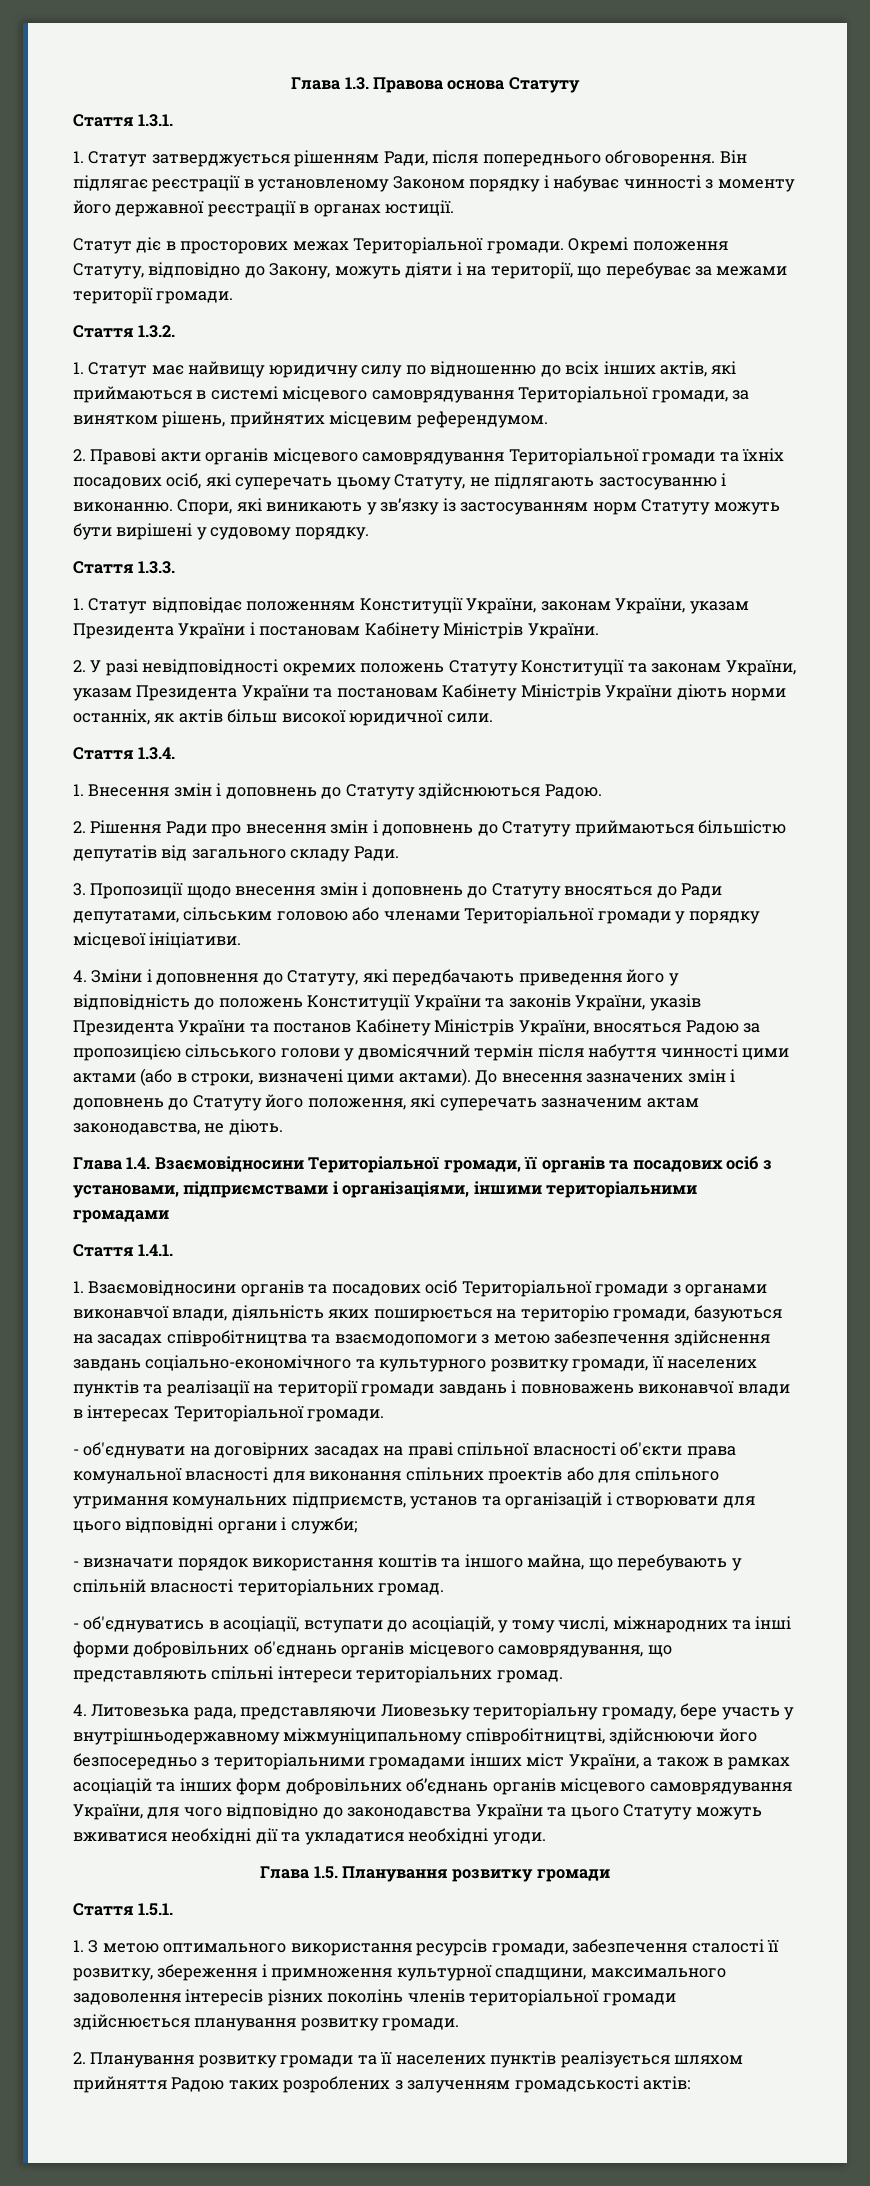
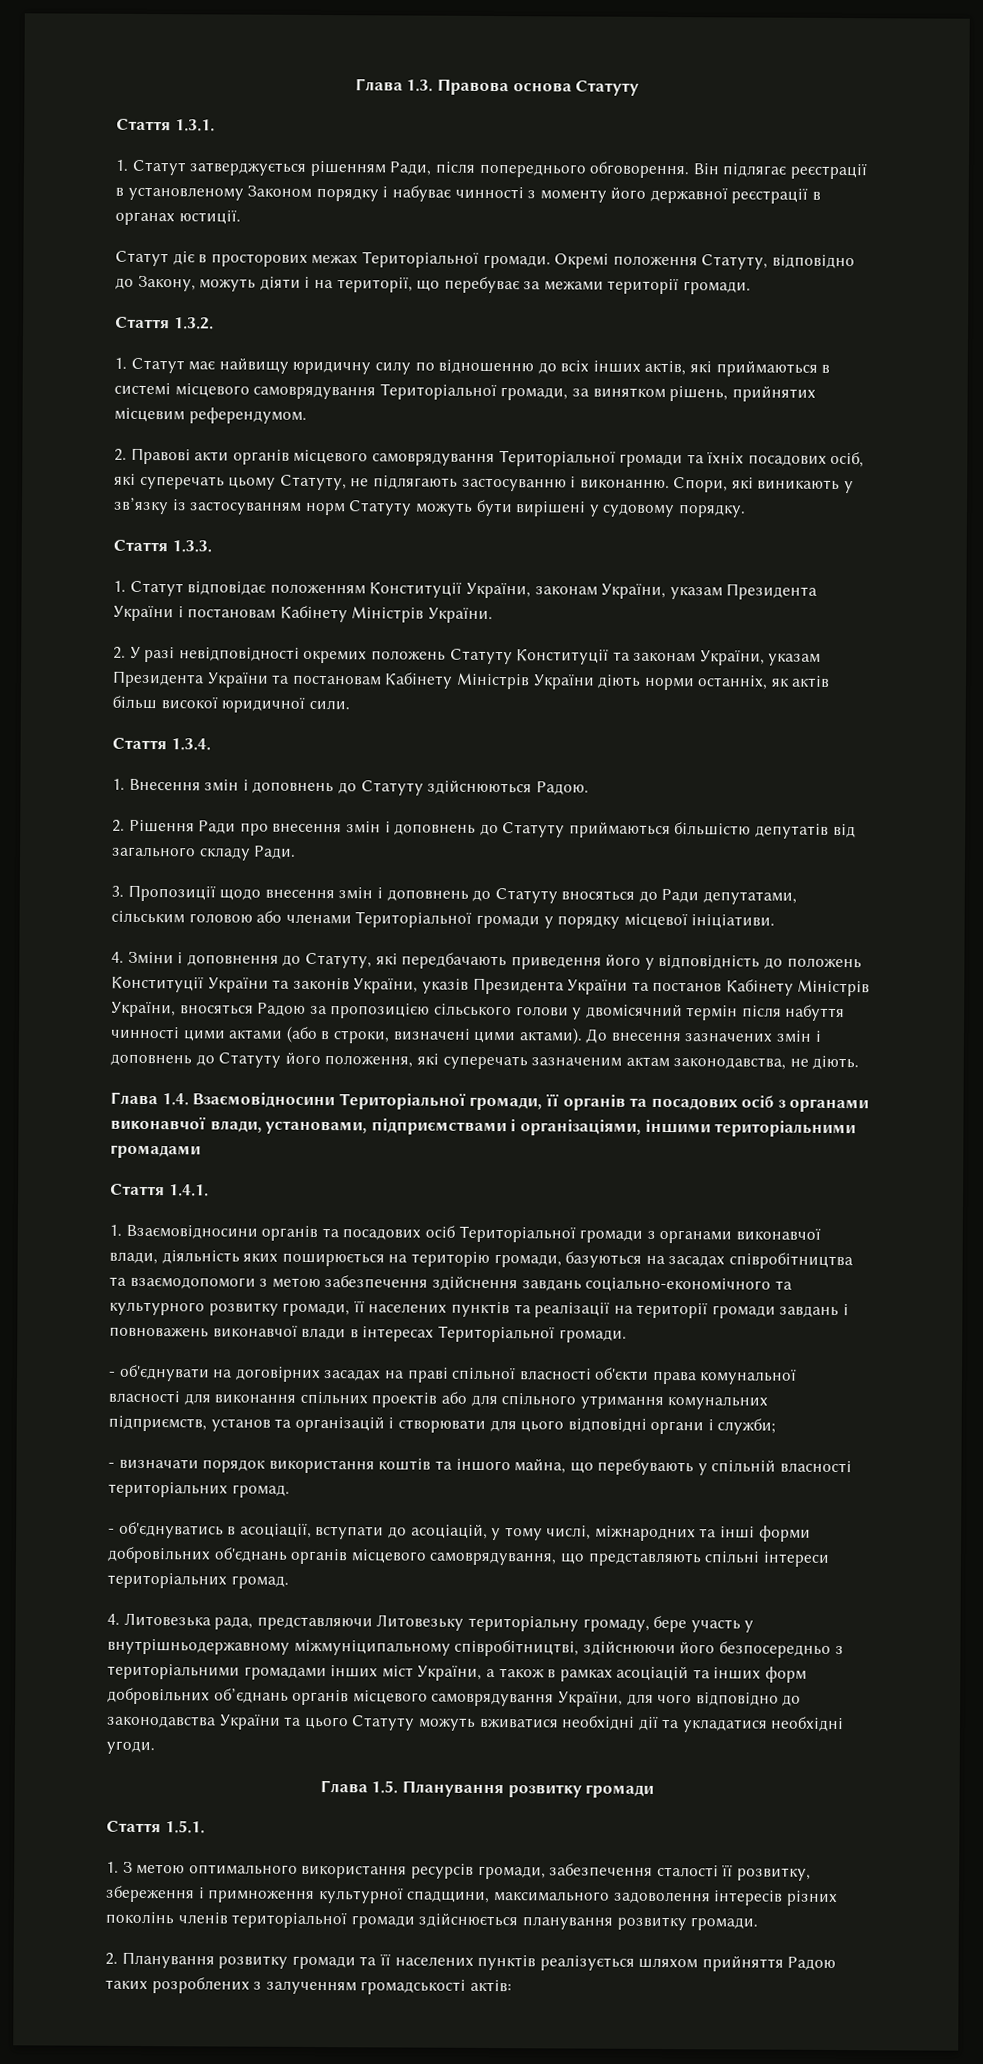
- Глава 1.4. Взаємовідносини Територіальної громади, її органів та посадових осіб з установами, підприємствами і організаціями, іншими територіальними громадами
+ Глава 1.4. Взаємовідносини Територіальної громади, її органів та посадових осіб з органами виконавчої влади, установами, підприємствами і організаціями, іншими територіальними громадами
- 4. Литовезька рада, представляючи Лиовезьку територіальну громаду, бере участь у внутрішньодержавному міжмуніципальному співробітництві, здійснюючи його безпосередньо з територіальними громадами інших міст України, а також в рамках асоціацій та інших форм добровільних об’єднань органів місцевого самоврядування України, для чого відповідно до законодавства України та цього Статуту можуть вживатися необхідні дії та укладатися необхідні угоди.
+ 4. Литовезька рада, представляючи Литовезьку територіальну громаду, бере участь у внутрішньодержавному міжмуніципальному співробітництві, здійснюючи його безпосередньо з територіальними громадами інших міст України, а також в рамках асоціацій та інших форм добровільних об’єднань органів місцевого самоврядування України, для чого відповідно до законодавства України та цього Статуту можуть вживатися необхідні дії та укладатися необхідні угоди.

